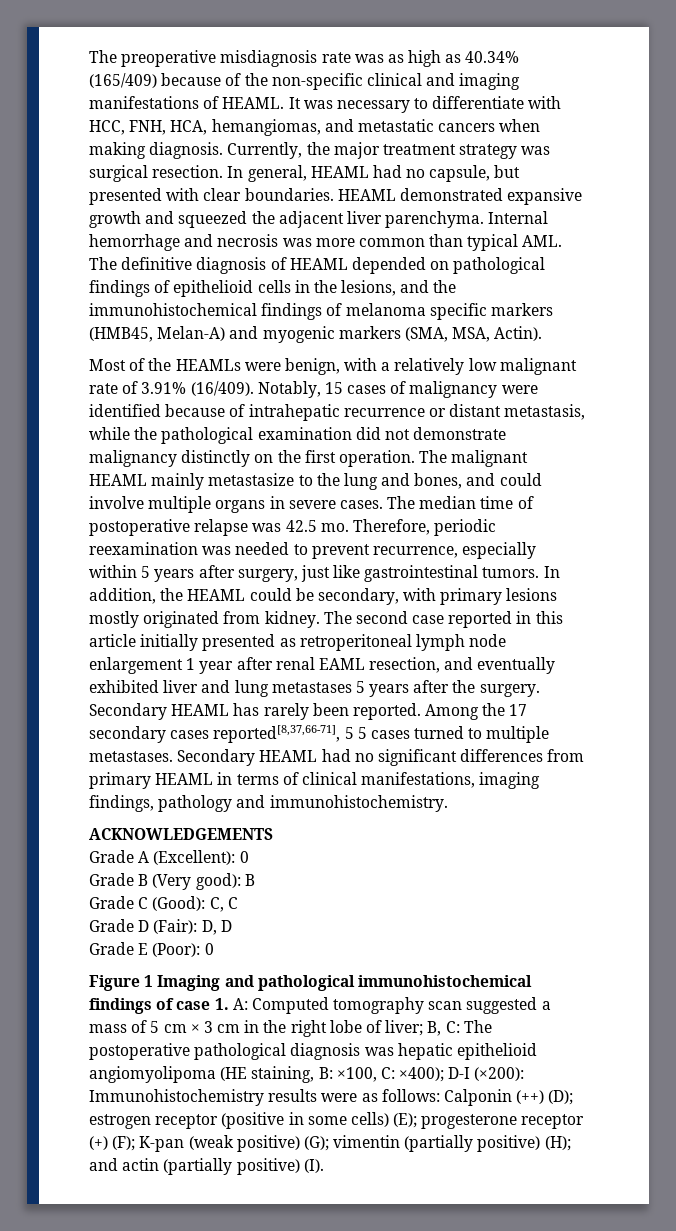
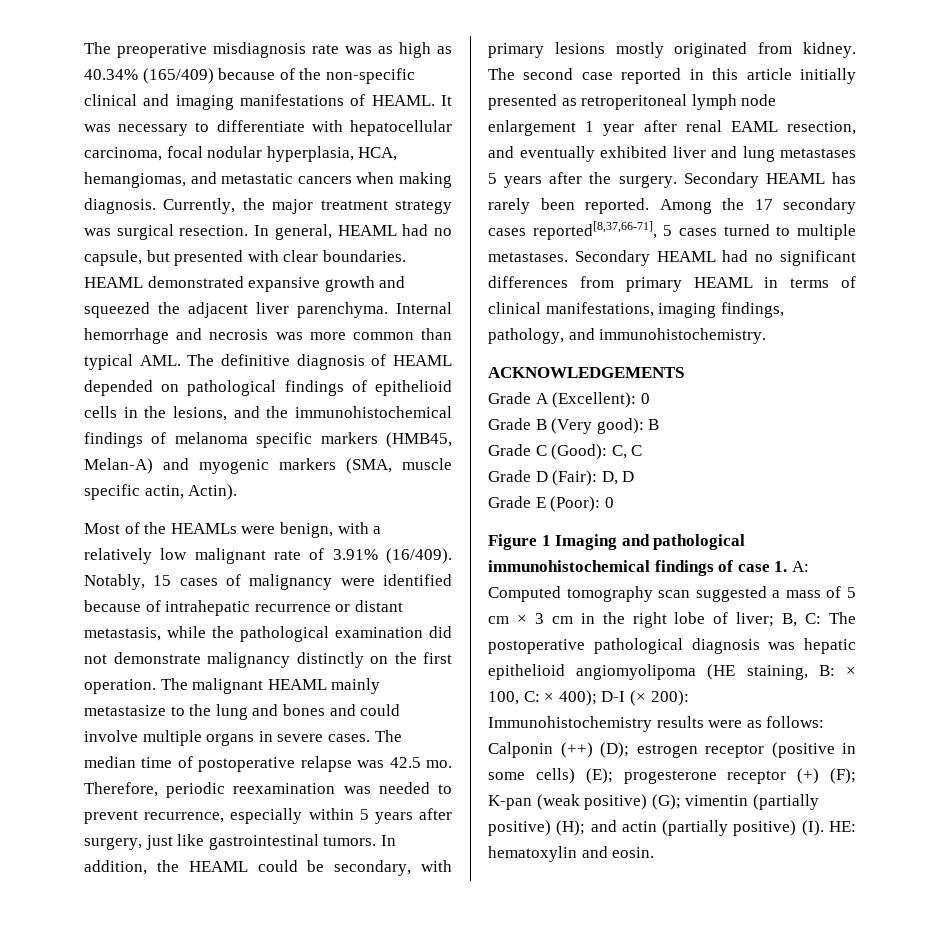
- It was necessary to differentiate with HCC, FNH, HCA, hemangiomas, and metastatic cancers when making diagnosis.
+ It was necessary to differentiate with hepatocellular carcinoma, focal nodular hyperplasia, HCA, hemangiomas, and metastatic cancers when making diagnosis.
- Internal hemorrhage and necrosis was more common than typical AML. The definitive diagnosis of HEAML depended on pathological findings of epithelioid cells in the lesions, and the immunohistochemical findings of melanoma specific markers (HMB45, Melan-A) and myogenic markers (SMA, MSA, Actin).
+ Internal hemorrhage and necrosis was more common than typical AML. The definitive diagnosis of HEAML depended on pathological findings of epithelioid cells in the lesions, and the immunohistochemical findings of melanoma specific markers (HMB45, Melan-A) and myogenic markers (SMA, muscle specific actin, Actin).
- The malignant HEAML mainly metastasize to the lung and bones, and could involve multiple organs in severe cases.
+ The malignant HEAML mainly metastasize to the lung and bones and could involve multiple organs in severe cases.
- Among the 17 secondary cases reported[8,37,66-71], 5 5 cases turned to multiple metastases.
+ Among the 17 secondary cases reported[8,37,66-71], 5 cases turned to multiple metastases.
- Secondary HEAML had no significant differences from primary HEAML in terms of clinical manifestations, imaging findings, pathology and immunohistochemistry.
+ Secondary HEAML had no significant differences from primary HEAML in terms of clinical manifestations, imaging findings, pathology, and immunohistochemistry.
- ×100, C: ×400); D-I (×200):
+ × 100, C: × 400); D-I (× 200):
- and actin (partially positive) (I).
+ and actin (partially positive) (I). HE: hematoxylin and eosin.

